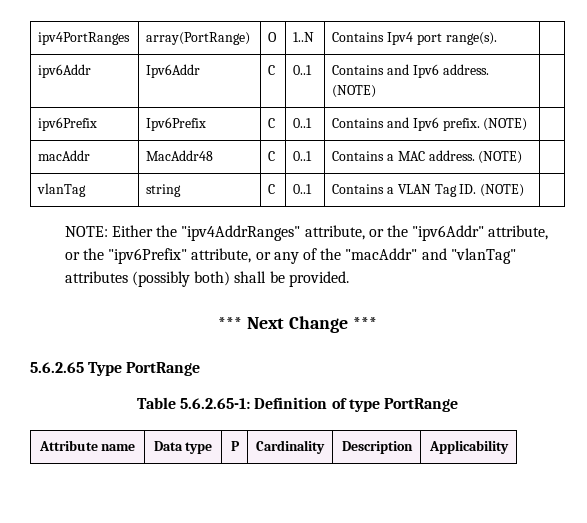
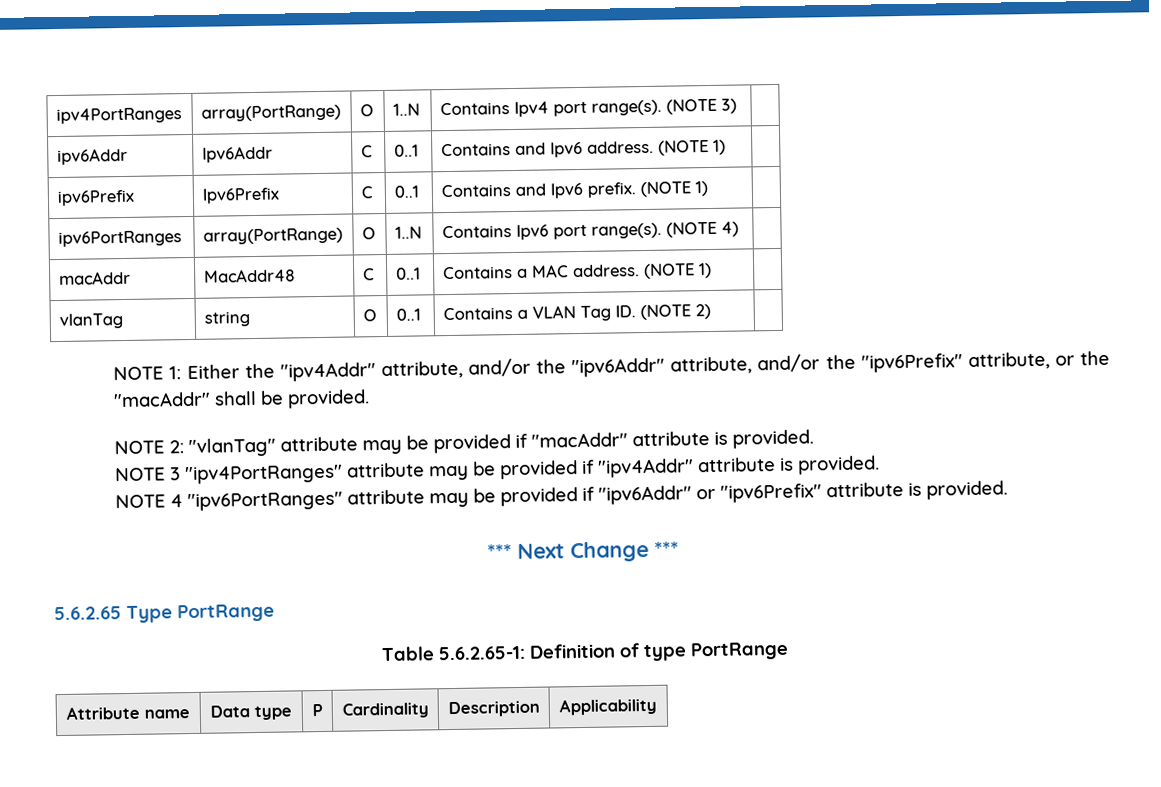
- ipv4PortRanges | array(PortRange) | O | 1..N | Contains Ipv4 port range(s). |
+ ipv4PortRanges | array(PortRange) | O | 1..N | Contains Ipv4 port range(s). (NOTE 3) |
- ipv6Addr | Ipv6Addr | C | 0..1 | Contains and Ipv6 address. (NOTE) |
+ ipv6Addr | Ipv6Addr | C | 0..1 | Contains and Ipv6 address. (NOTE 1) |
- ipv6Prefix | Ipv6Prefix | C | 0..1 | Contains and Ipv6 prefix. (NOTE) |
+ ipv6Prefix | Ipv6Prefix | C | 0..1 | Contains and Ipv6 prefix. (NOTE 1) |
+ ipv6PortRanges | array(PortRange) | O | 1..N | Contains Ipv6 port range(s). (NOTE 4) |
- macAddr | MacAddr48 | C | 0..1 | Contains a MAC address. (NOTE) |
+ macAddr | MacAddr48 | C | 0..1 | Contains a MAC address. (NOTE 1) |
- vlanTag | string | C | 0..1 | Contains a VLAN Tag ID. (NOTE) |
- NOTE: Either the "ipv4AddrRanges" attribute, or the "ipv6Addr" attribute, or the "ipv6Prefix" attribute, or any of the "macAddr" and "vlanTag" attributes (possibly both) shall be provided.
+ vlanTag | string | O | 0..1 | Contains a VLAN Tag ID. (NOTE 2) |
+ NOTE 1: Either the "ipv4Addr" attribute, and/or the "ipv6Addr" attribute, and/or the "ipv6Prefix" attribute, or the "macAddr" shall be provided.
+ NOTE 2: "vlanTag" attribute may be provided if "macAddr" attribute is provided.
+ NOTE 3 "ipv4PortRanges" attribute may be provided if "ipv4Addr" attribute is provided.
+ NOTE 4 "ipv6PortRanges" attribute may be provided if "ipv6Addr" or "ipv6Prefix" attribute is provided.

